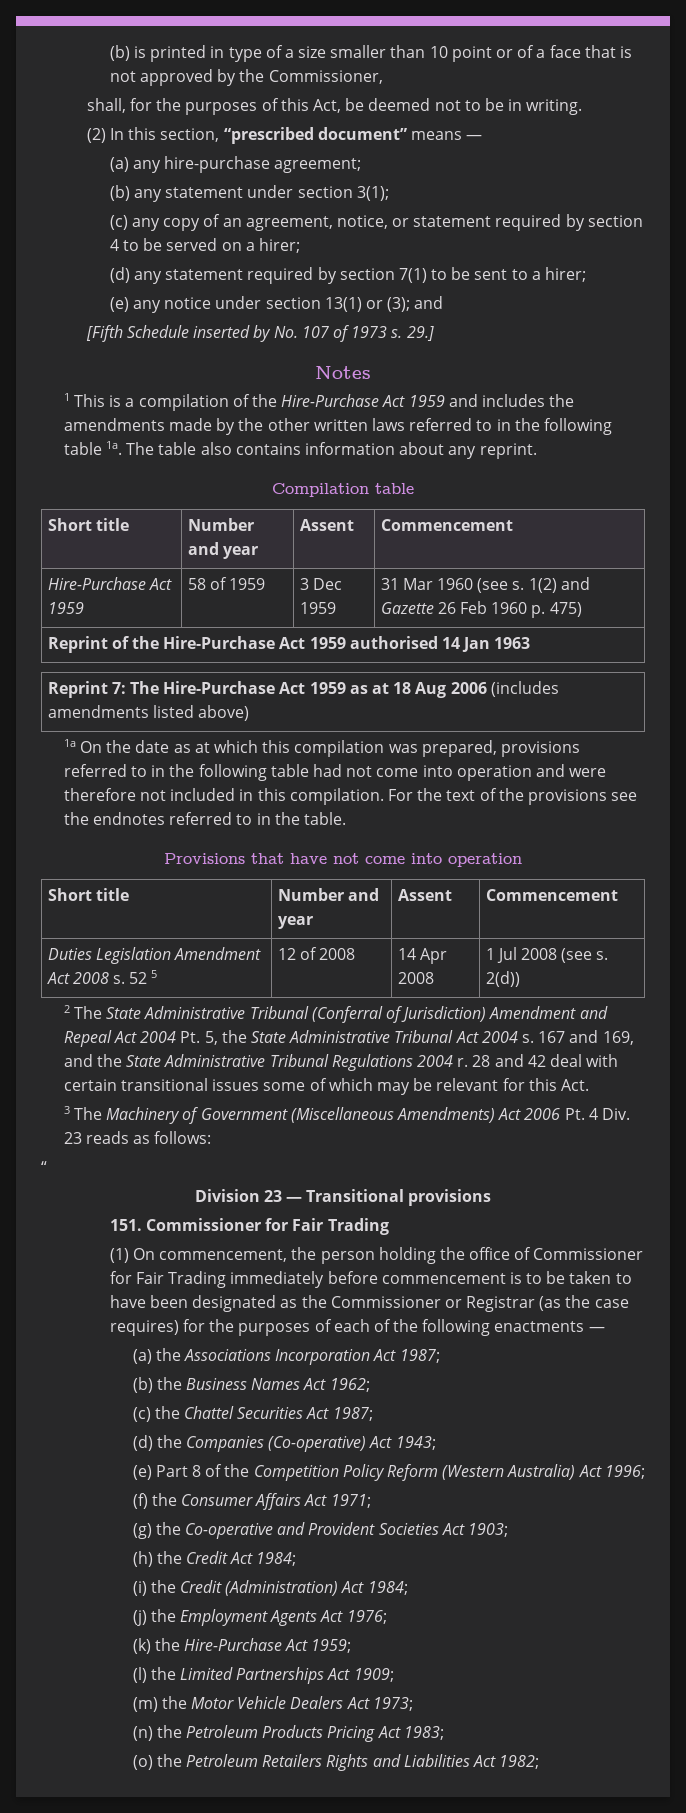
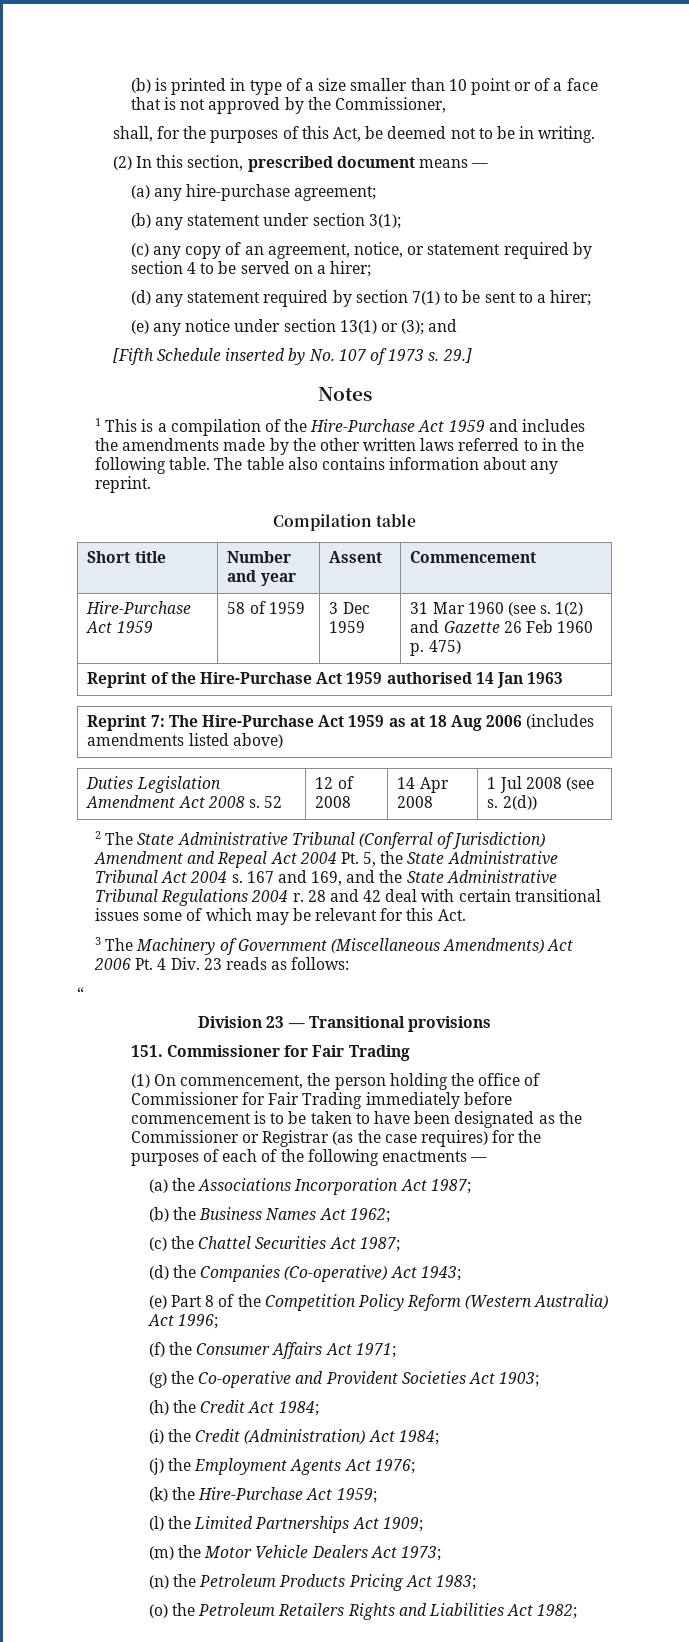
- (2) In this section, “prescribed document” means —
+ (2) In this section, prescribed document means —
- 1 This is a compilation of the Hire-Purchase Act 1959 and includes the amendments made by the other written laws referred to in the following table 1a.
+ 1 This is a compilation of the Hire-Purchase Act 1959 and includes the amendments made by the other written laws referred to in the following table.
- 1a On the date as at which this compilation was prepared, provisions referred to in the following table had not come into operation and were therefore not included in this compilation. For the text of the provisions see the endnotes referred to in the table.
- Provisions that have not come into operation
- Short title | Number and year | Assent | Commencement
- Duties Legislation Amendment Act 2008 s. 52 5 | 12 of 2008 | 14 Apr 2008 | 1 Jul 2008 (see s. 2(d))
+ Duties Legislation Amendment Act 2008 s. 52 | 12 of 2008 | 14 Apr 2008 | 1 Jul 2008 (see s. 2(d))

